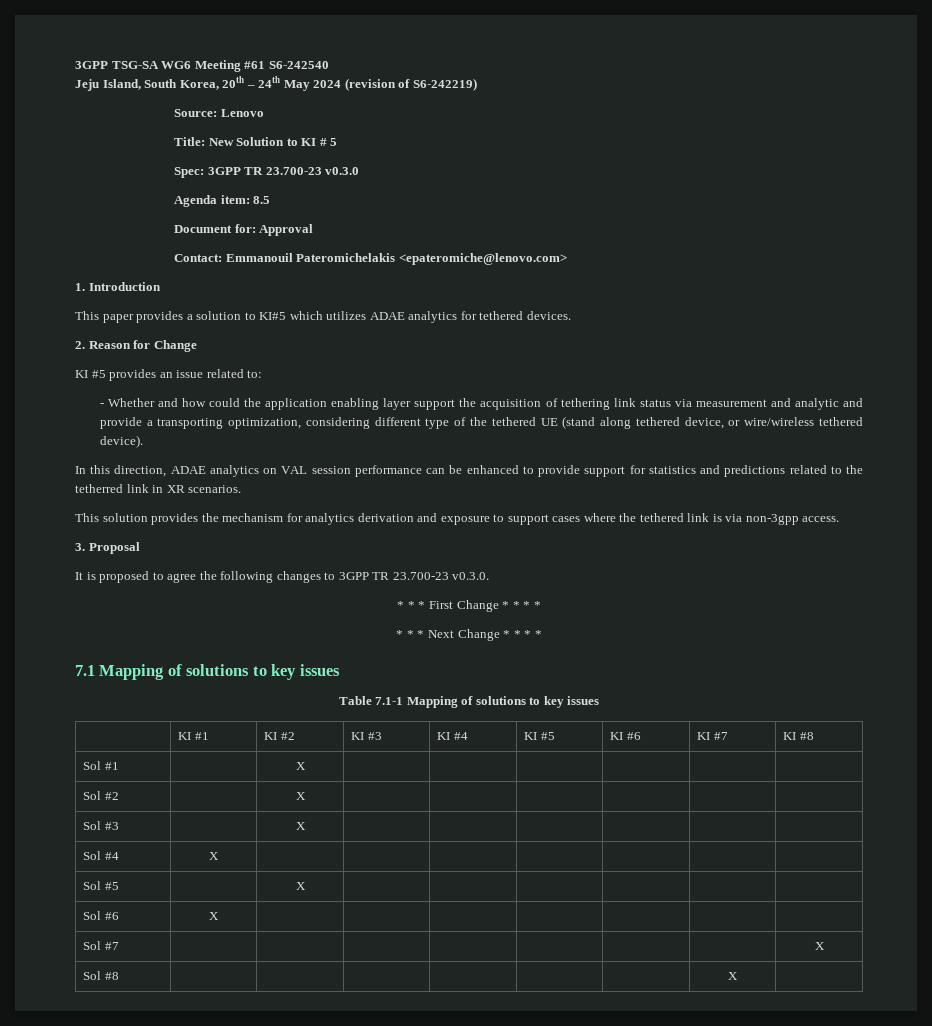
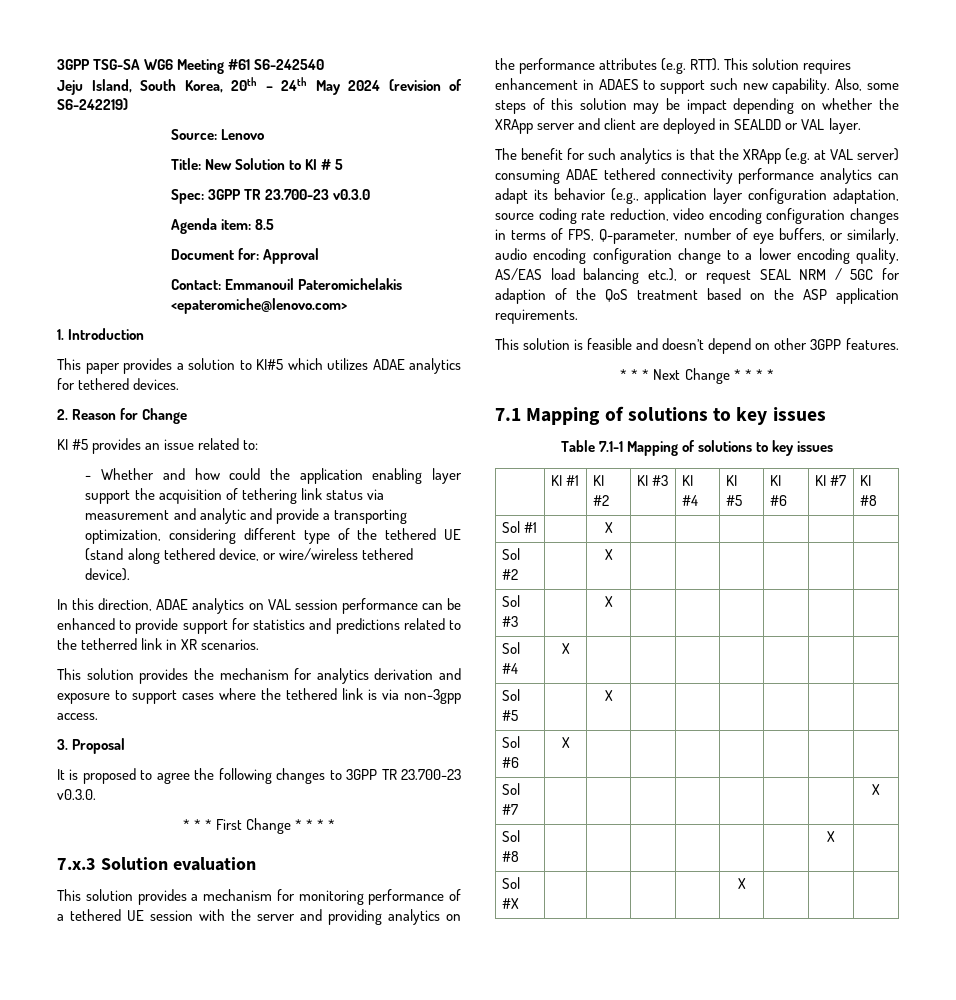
+ 7.x.3 Solution evaluation
+ This solution provides a mechanism for monitoring performance of a tethered UE session with the server and providing analytics on the performance attributes (e.g. RTT). This solution requires enhancement in ADAES to support such new capability. Also, some steps of this solution may be impact depending on whether the XRApp server and client are deployed in SEALDD or VAL layer.
+ The benefit for such analytics is that the XRApp (e.g. at VAL server) consuming ADAE tethered connectivity performance analytics can adapt its behavior (e.g., application layer configuration adaptation, source coding rate reduction, video encoding configuration changes in terms of FPS, Q-parameter, number of eye buffers, or similarly, audio encoding configuration change to a lower encoding quality, AS/EAS load balancing etc.), or request SEAL NRM / 5GC for adaption of the QoS treatment based on the ASP application requirements.
+ This solution is feasible and doesn’t depend on other 3GPP features.
+ Sol #X | | | | | X | | |

